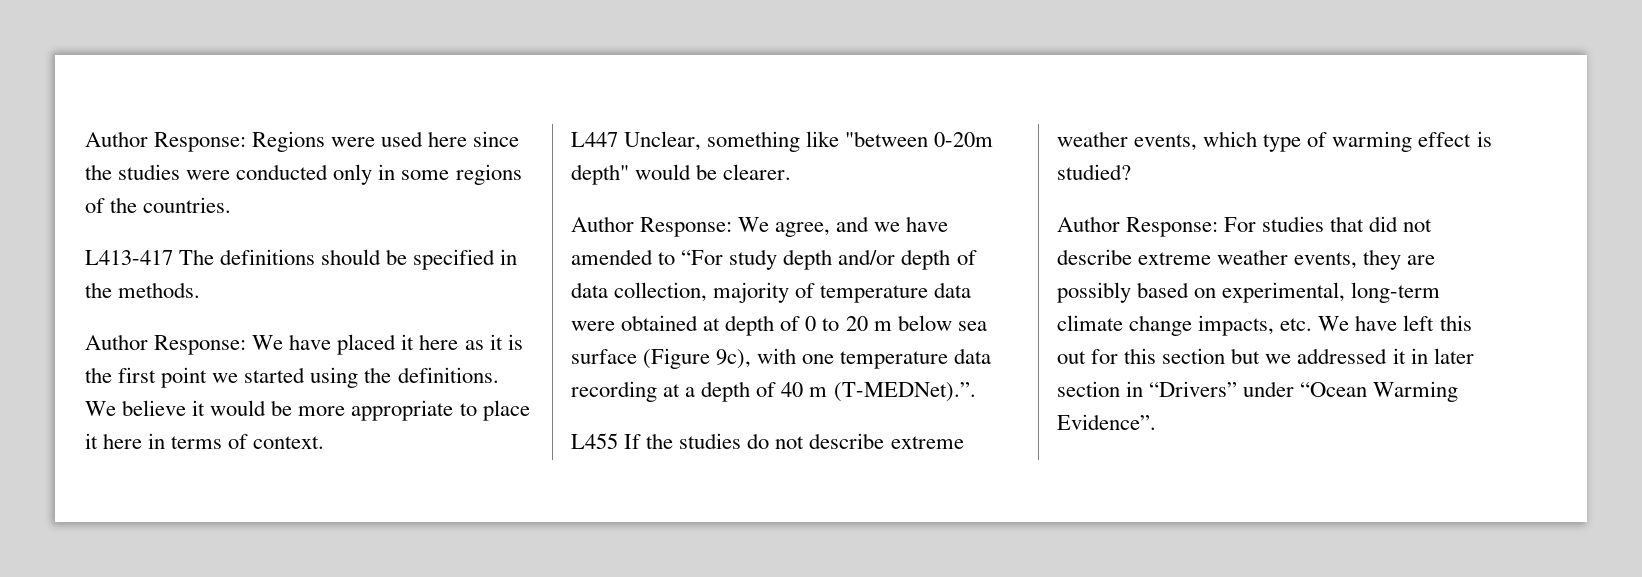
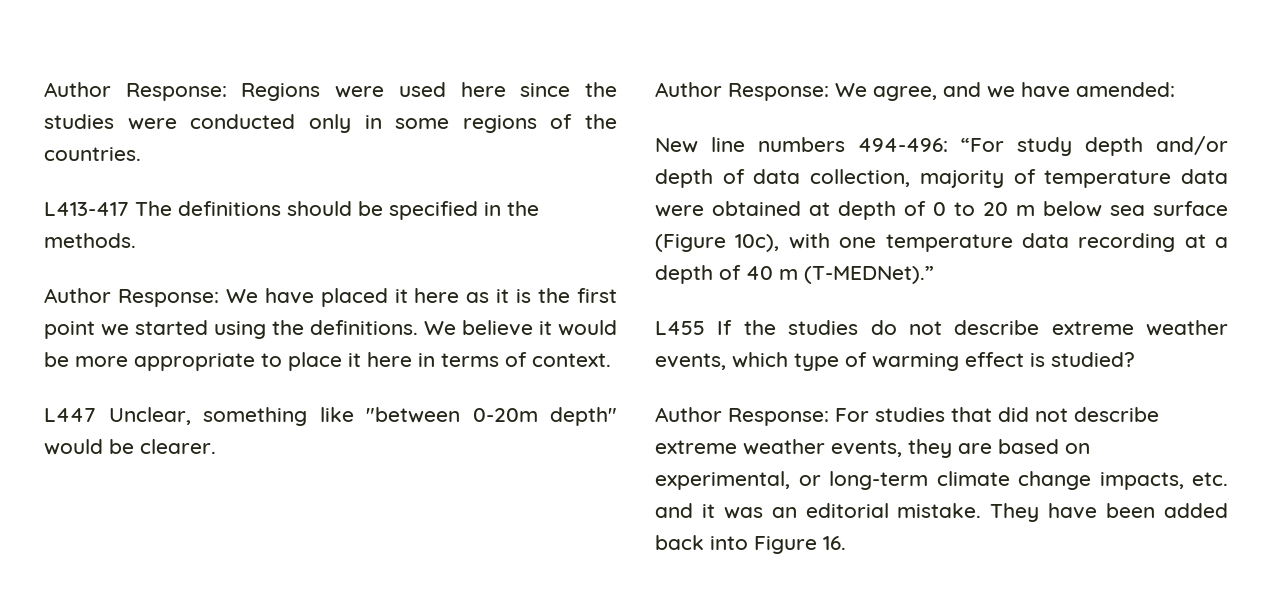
- Author Response: We agree, and we have amended to “For study depth and/or depth of data collection, majority of temperature data were obtained at depth of 0 to 20 m below sea surface (Figure 9c), with one temperature data recording at a depth of 40 m (T-MEDNet).”.
+ Author Response: We agree, and we have amended:
+ New line numbers 494-496: “For study depth and/or depth of data collection, majority of temperature data were obtained at depth of 0 to 20 m below sea surface (Figure 10c), with one temperature data recording at a depth of 40 m (T-MEDNet).”
- Author Response: For studies that did not describe extreme weather events, they are possibly based on experimental, long-term climate change impacts, etc. We have left this out for this section but we addressed it in later section in “Drivers” under “Ocean Warming Evidence”.
+ Author Response: For studies that did not describe extreme weather events, they are based on experimental, or long-term climate change impacts, etc. and it was an editorial mistake. They have been added back into Figure 16.

